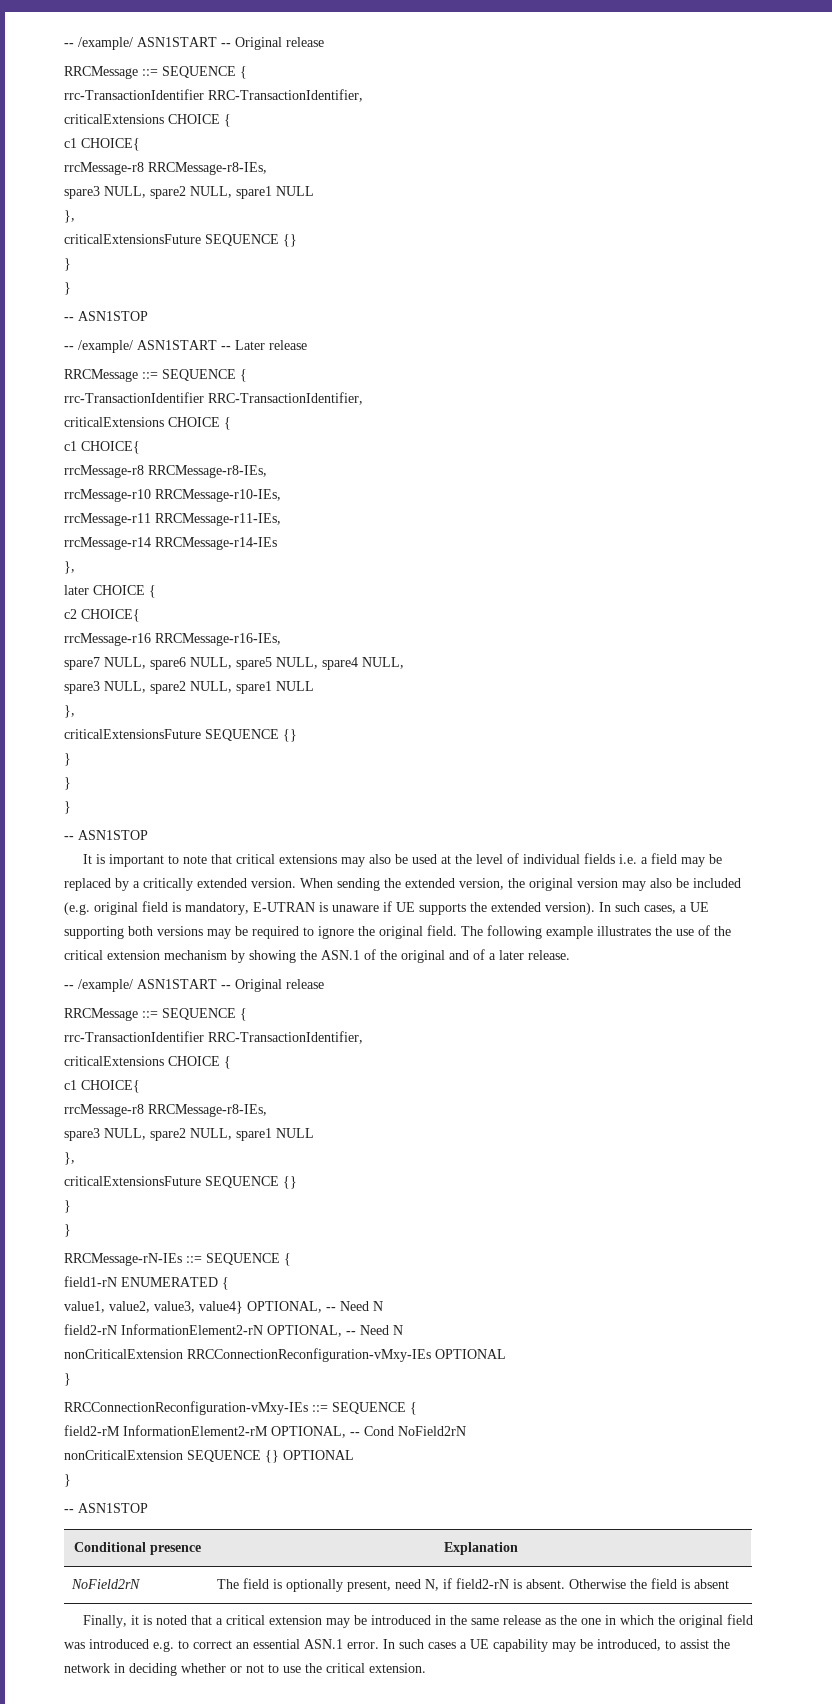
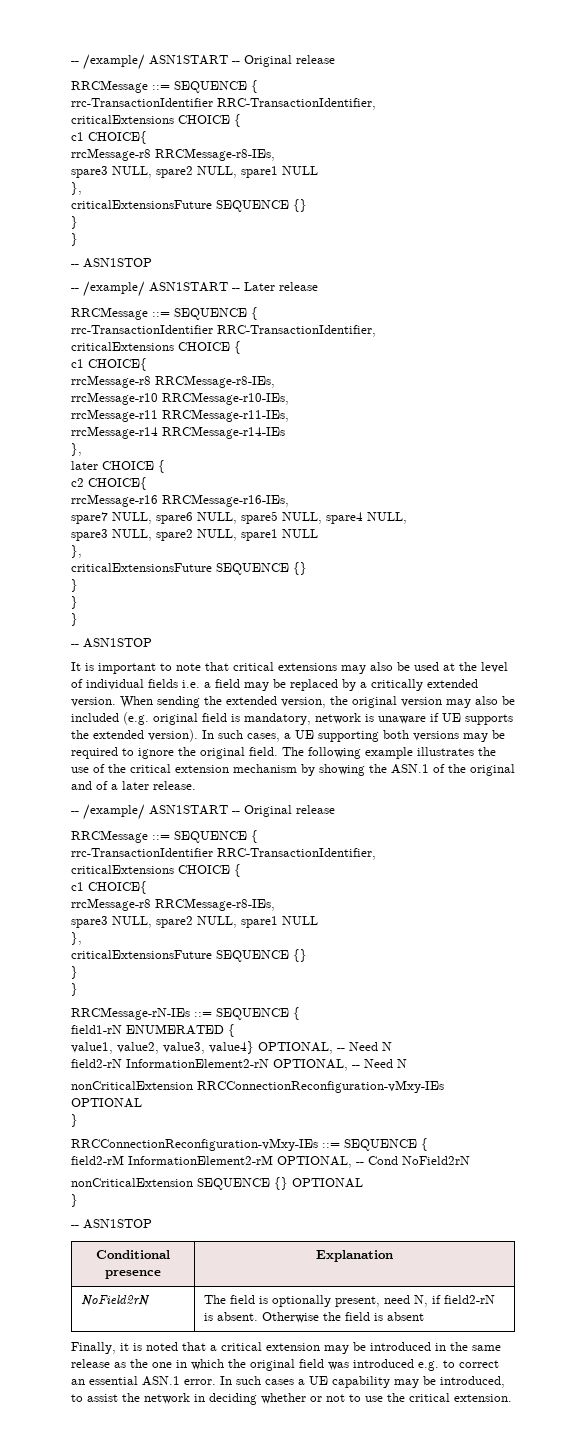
- When sending the extended version, the original version may also be included (e.g. original field is mandatory, E-UTRAN is unaware if UE supports the extended version).
+ When sending the extended version, the original version may also be included (e.g. original field is mandatory, network is unaware if UE supports the extended version).

